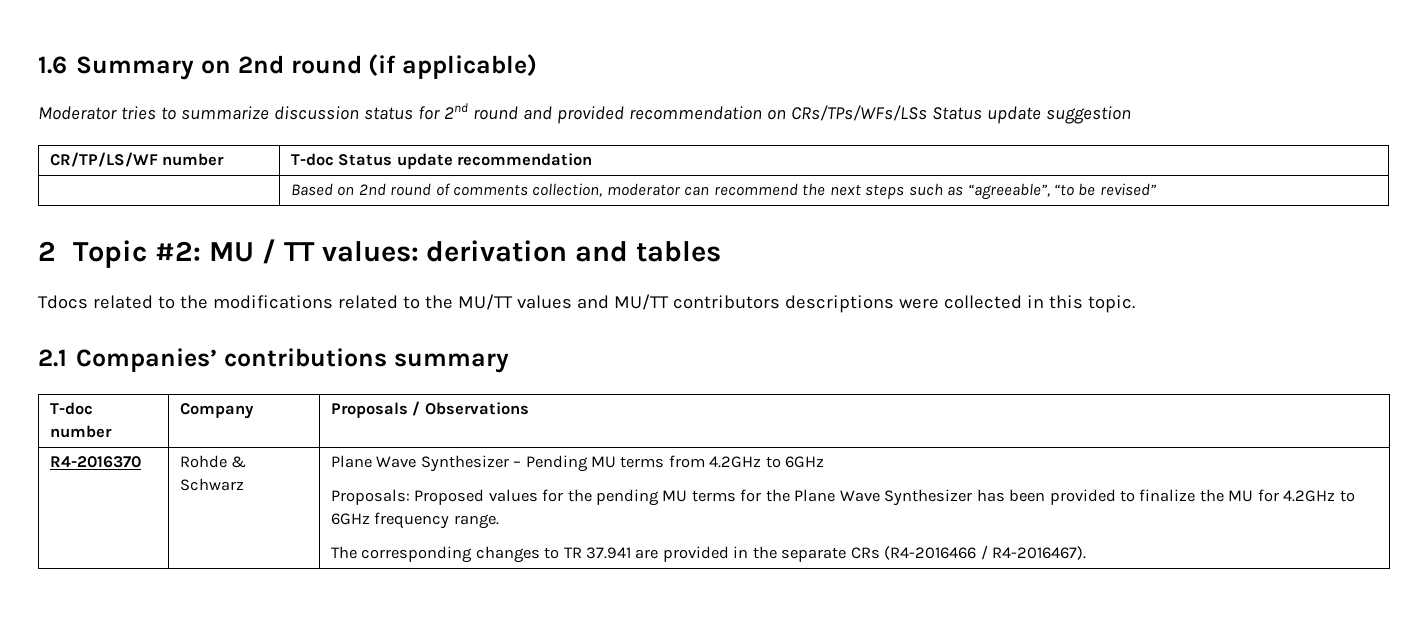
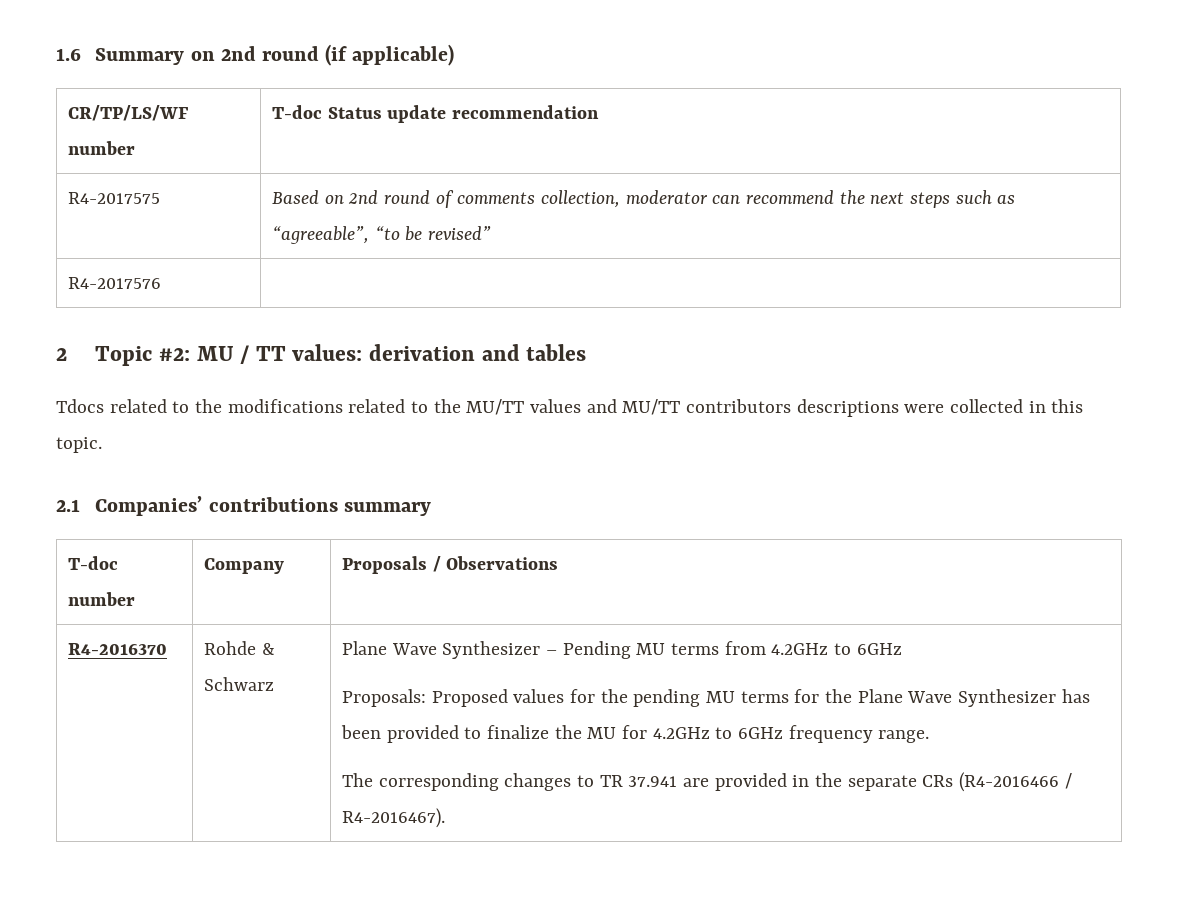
- Moderator tries to summarize discussion status for 2nd round and provided recommendation on CRs/TPs/WFs/LSs Status update suggestion
- | Based on 2nd round of comments collection, moderator can recommend the next steps such as “agreeable”, “to be revised”
+ R4-2017575 | Based on 2nd round of comments collection, moderator can recommend the next steps such as “agreeable”, “to be revised”
+ R4-2017576 |

